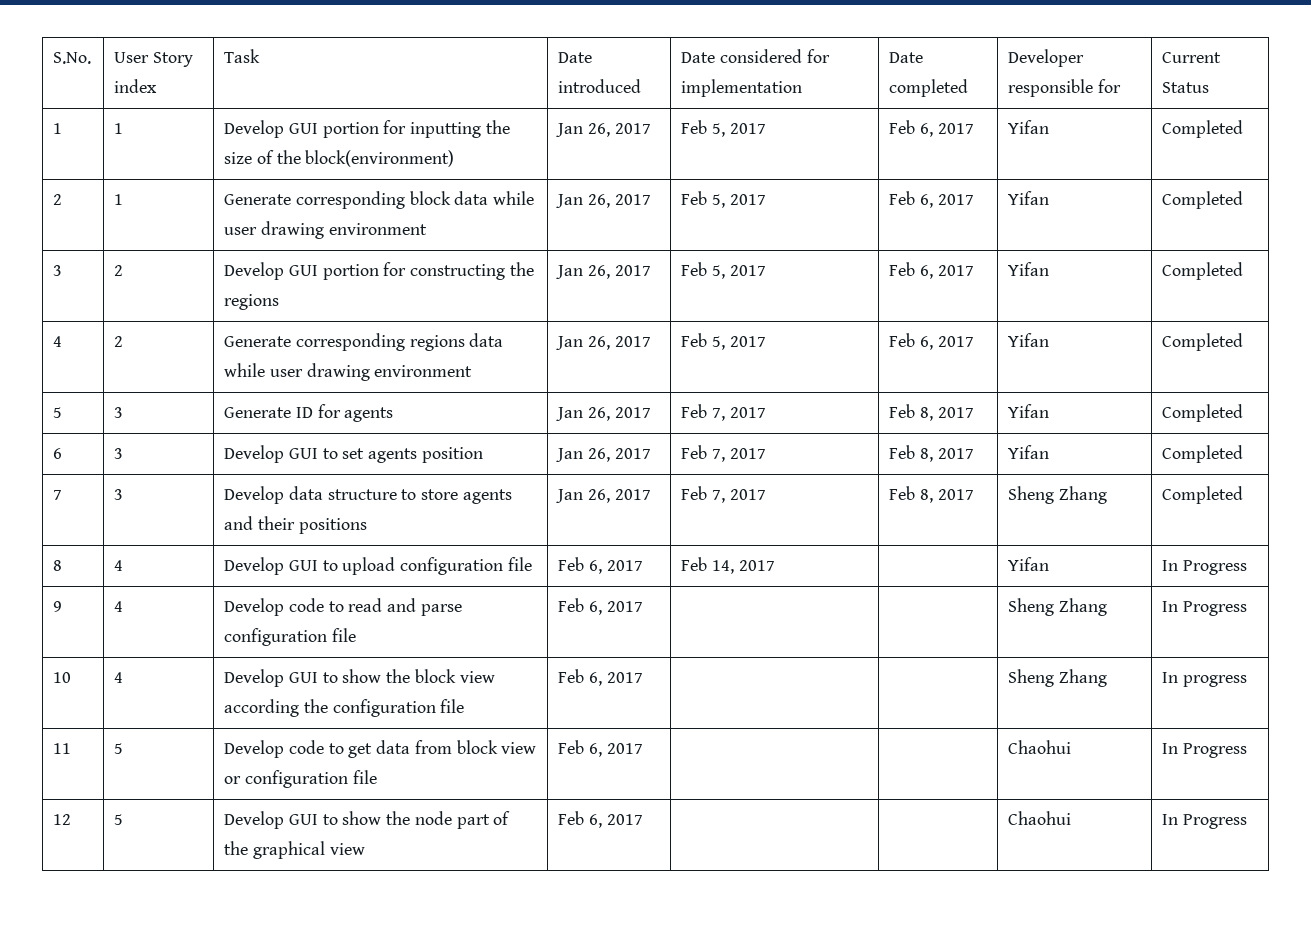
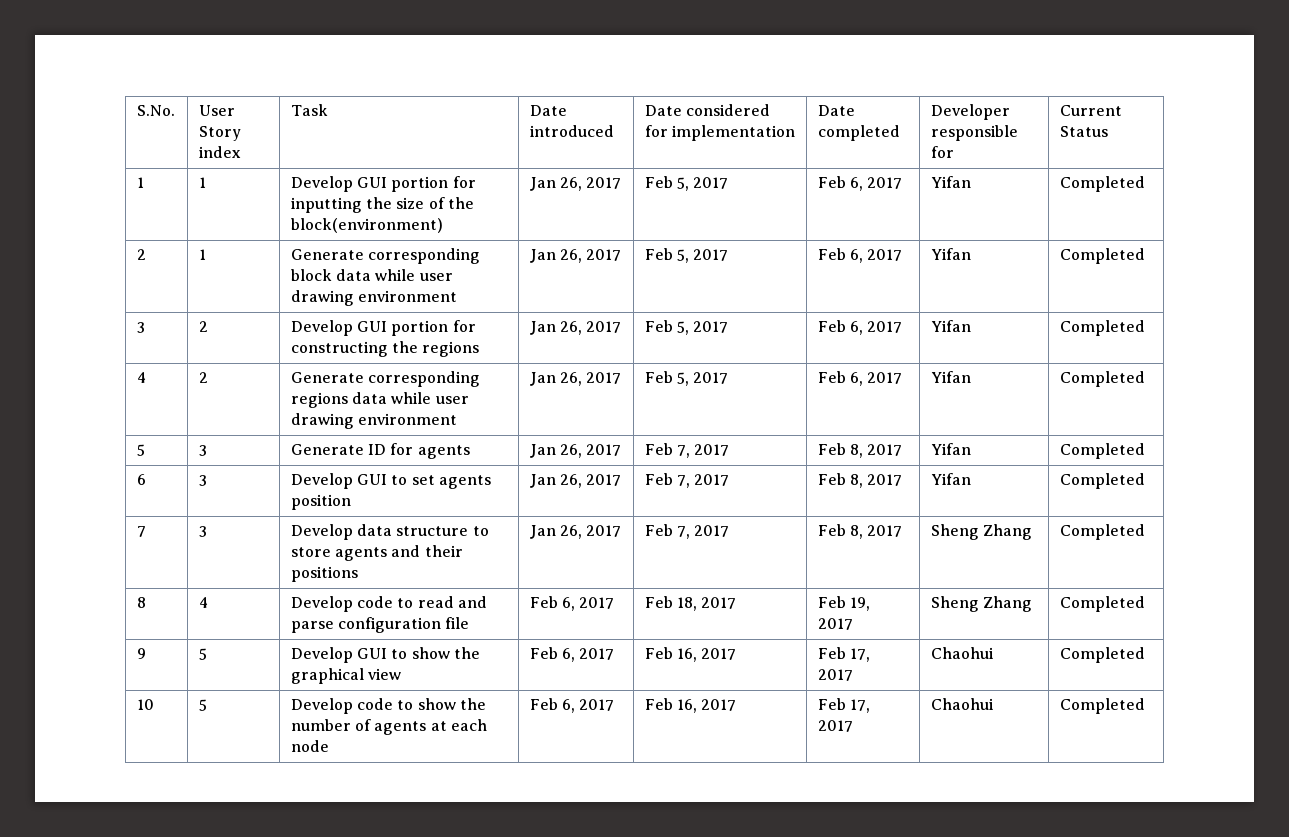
- 8 | 4 | Develop GUI to upload configuration file | Feb 6, 2017 | Feb 14, 2017 | | Yifan | In Progress
- 9 | 4 | Develop code to read and parse configuration file | Feb 6, 2017 | | | Sheng Zhang | In Progress
- 10 | 4 | Develop GUI to show the block view according the configuration file | Feb 6, 2017 | | | Sheng Zhang | In progress
- 11 | 5 | Develop code to get data from block view or configuration file | Feb 6, 2017 | | | Chaohui | In Progress
- 12 | 5 | Develop GUI to show the node part of the graphical view | Feb 6, 2017 | | | Chaohui | In Progress
+ 8 | 4 | Develop code to read and parse configuration file | Feb 6, 2017 | Feb 18, 2017 | Feb 19, 2017 | Sheng Zhang | Completed
+ 9 | 5 | Develop GUI to show the graphical view | Feb 6, 2017 | Feb 16, 2017 | Feb 17, 2017 | Chaohui | Completed
+ 10 | 5 | Develop code to show the number of agents at each node | Feb 6, 2017 | Feb 16, 2017 | Feb 17, 2017 | Chaohui | Completed

